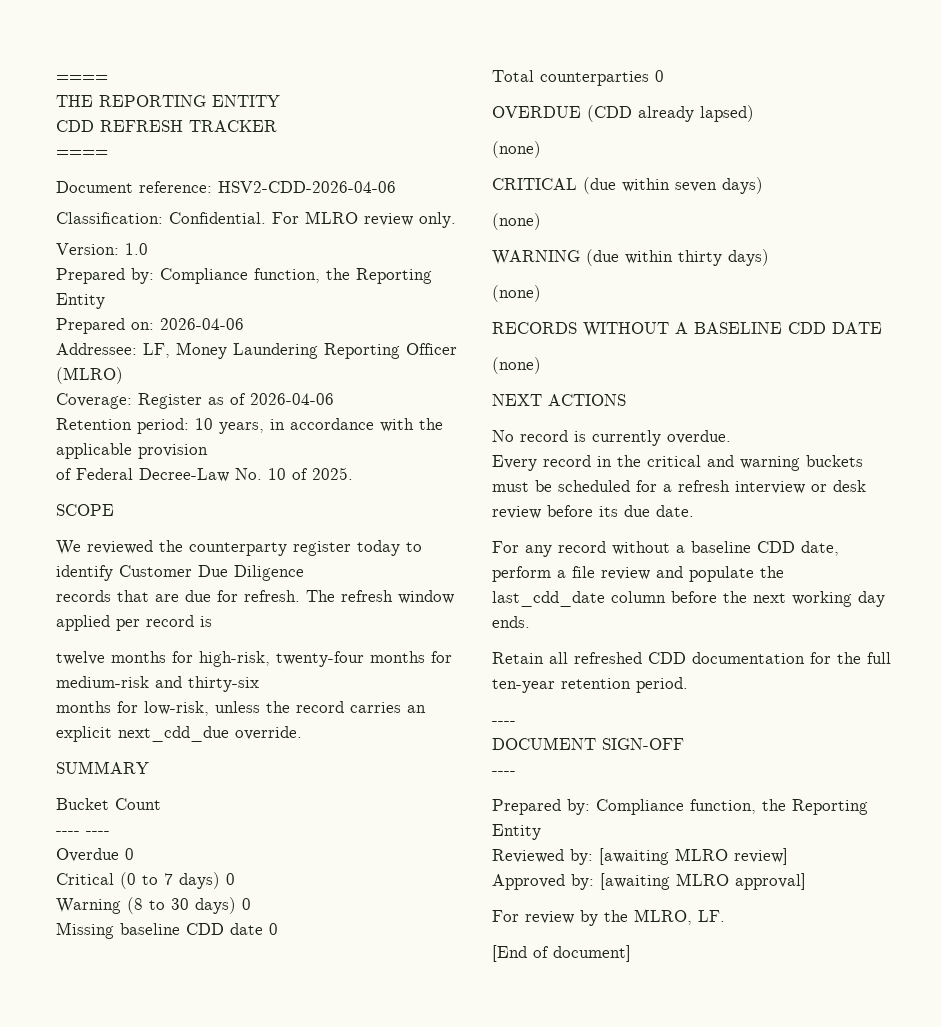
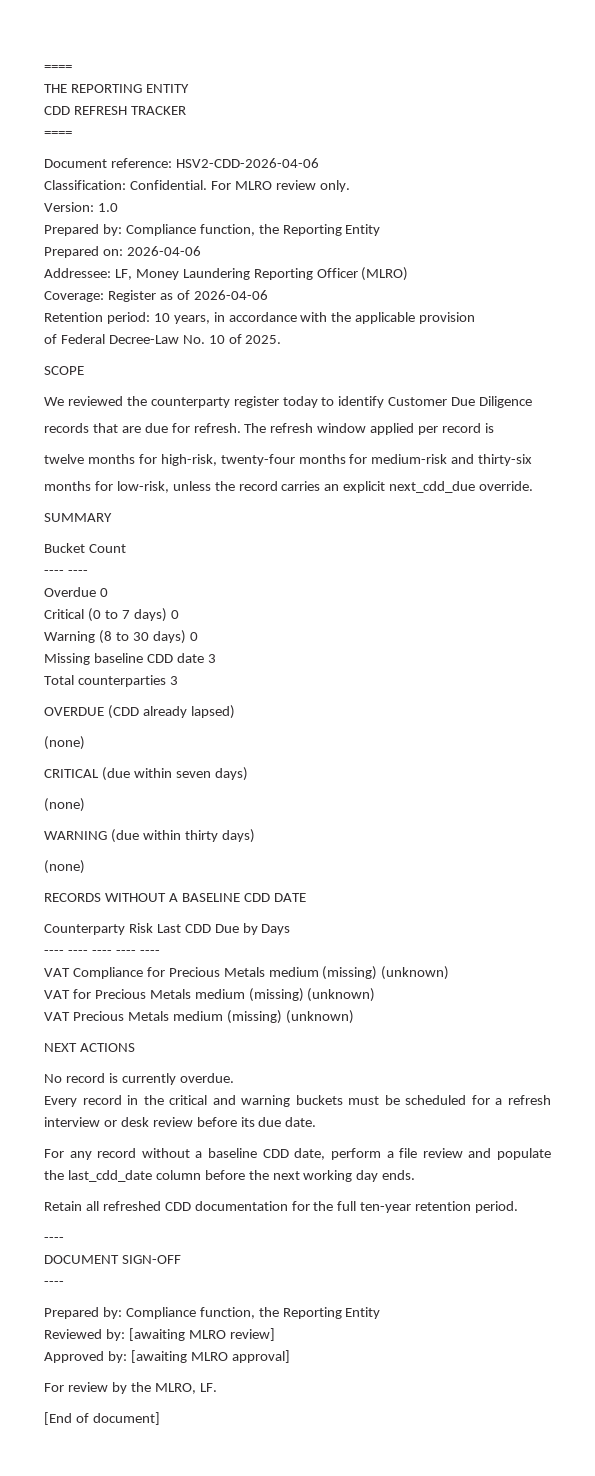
- Missing baseline CDD date 0
+ Missing baseline CDD date 3
- Total counterparties 0
+ Total counterparties 3
  RECORDS WITHOUT A BASELINE CDD DATE
- (none)
+ Counterparty Risk Last CDD Due by Days
+ ---- ---- ---- ---- ----
+ VAT Compliance for Precious Metals medium (missing) (unknown)
+ VAT for Precious Metals medium (missing) (unknown)
+ VAT Precious Metals medium (missing) (unknown)

